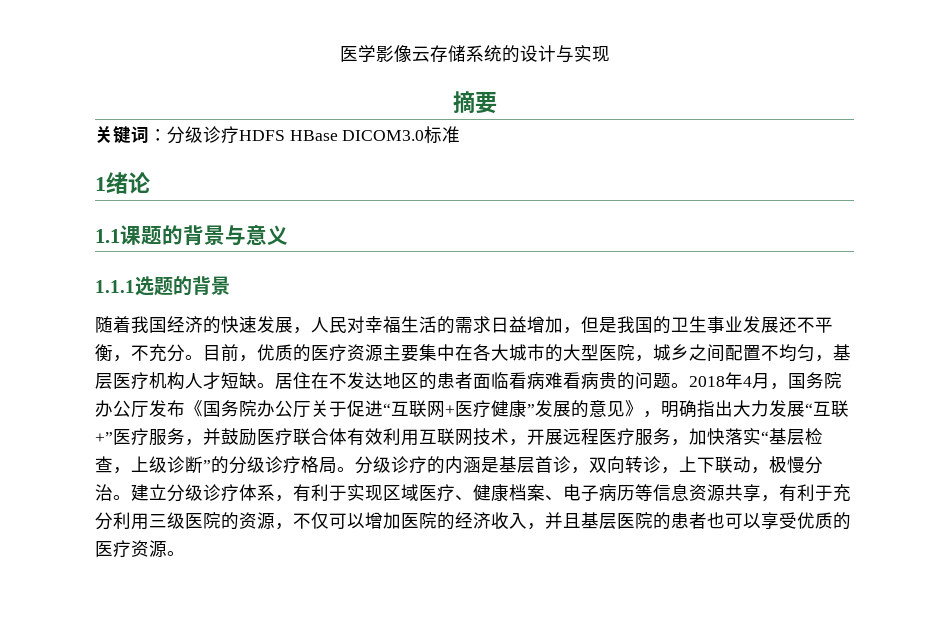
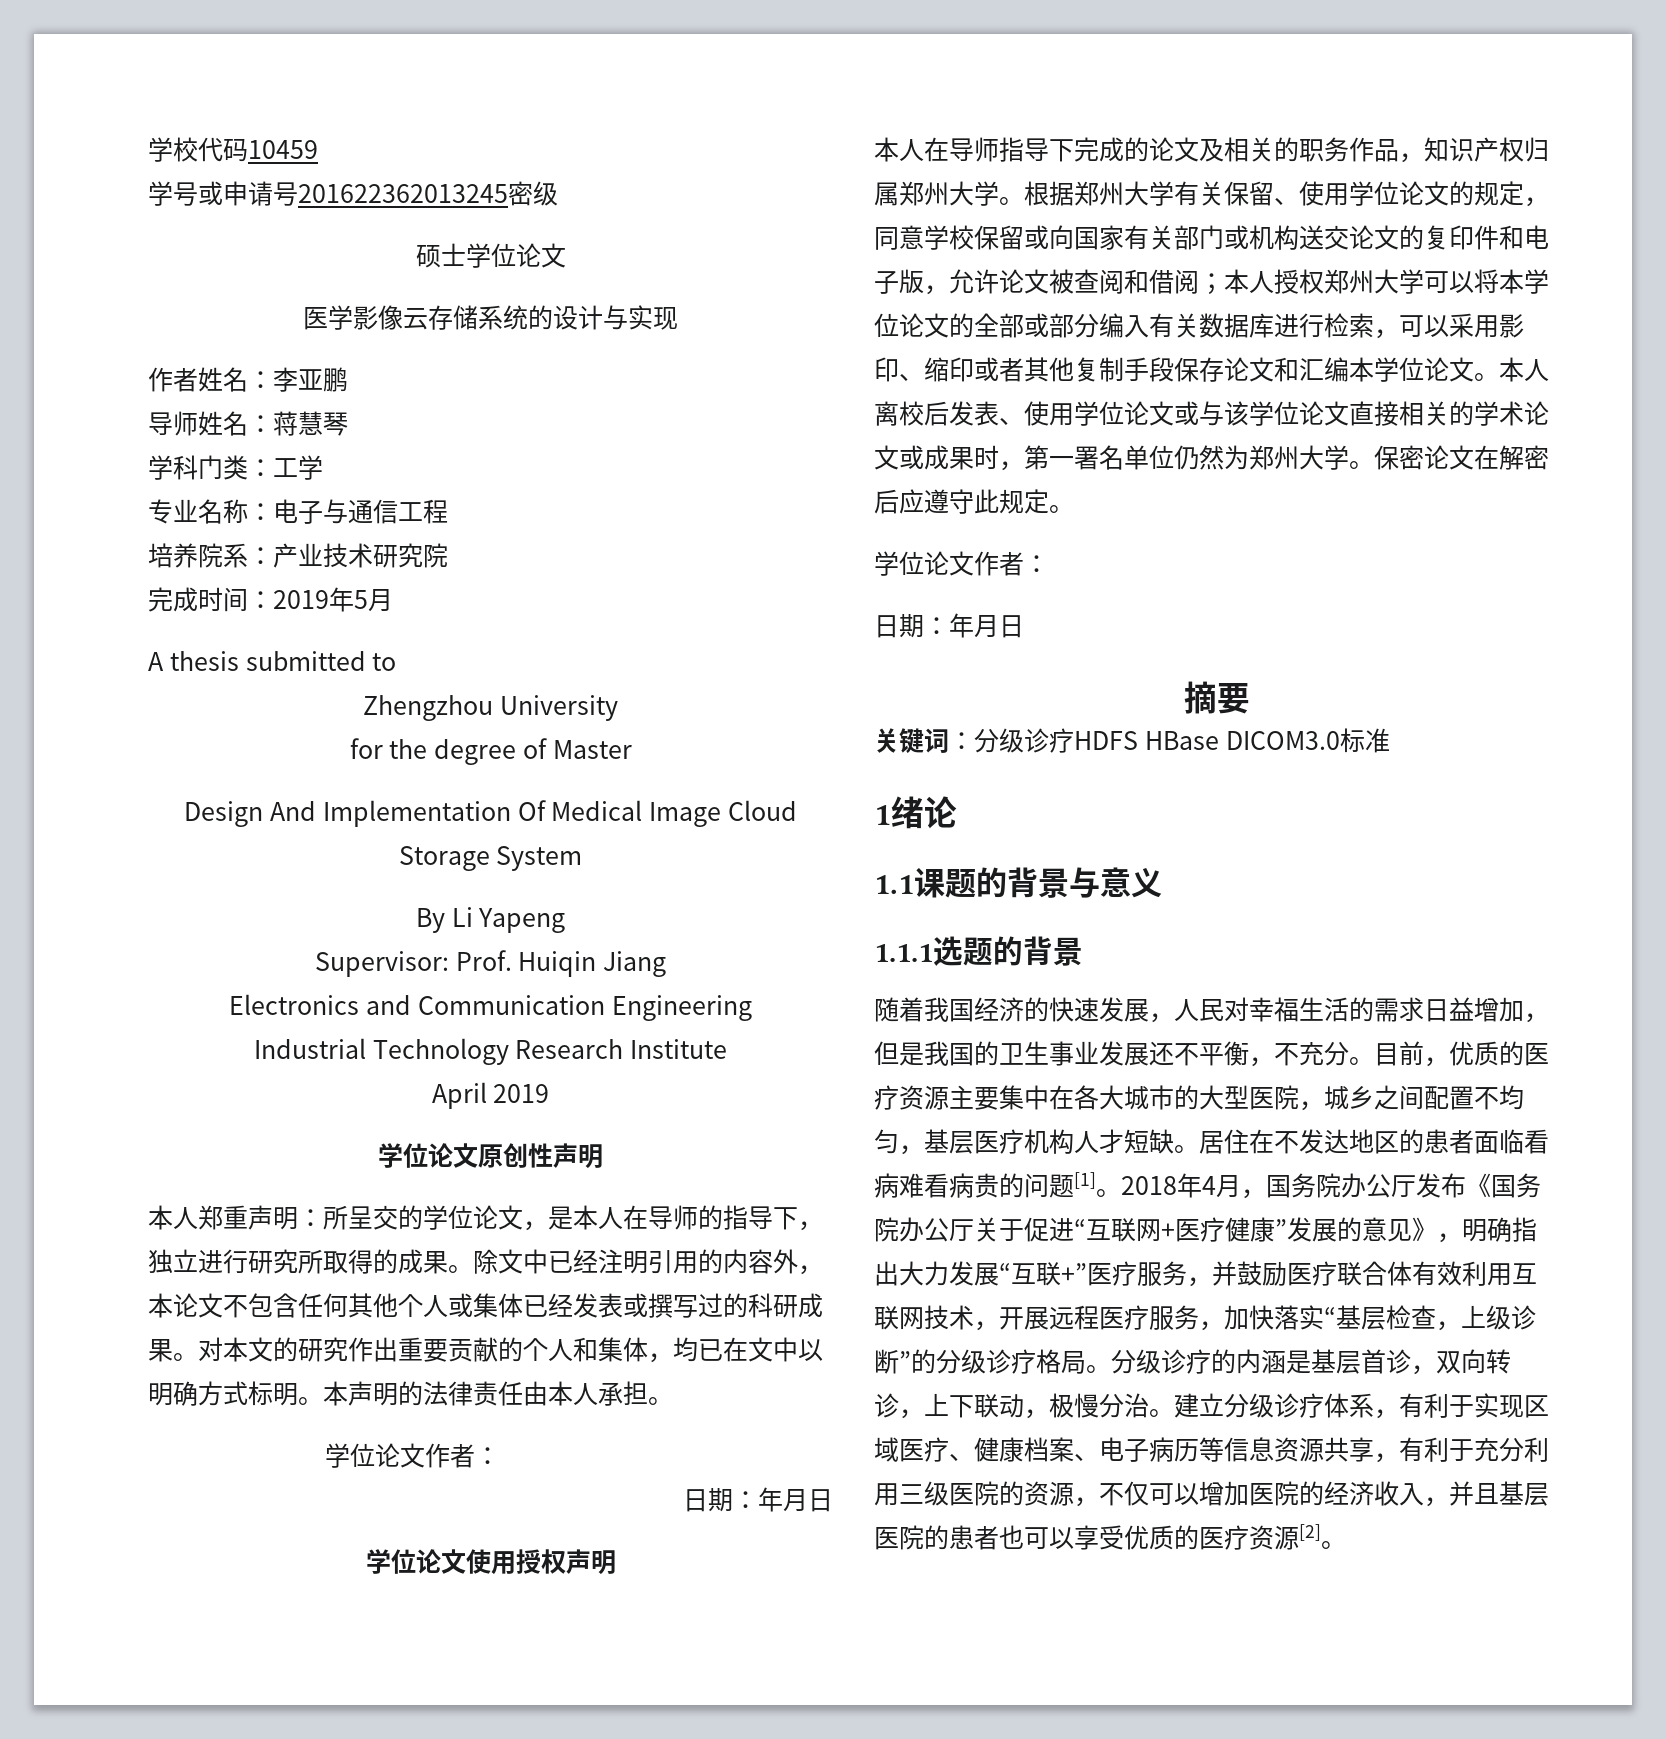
+ 学校代码10459
+ 学号或申请号201622362013245密级
+ 硕士学位论文
+ 作者姓名：李亚鹏
+ 导师姓名：蒋慧琴
+ 学科门类：工学
+ 专业名称：电子与通信工程
+ 培养院系：产业技术研究院
+ 完成时间：2019年5月
+ A thesis submitted to
+ Zhengzhou University
+ for the degree of Master
+ Design And Implementation Of Medical Image Cloud Storage System
+ By Li Yapeng
+ Supervisor: Prof. Huiqin Jiang
+ Electronics and Communication Engineering
+ Industrial Technology Research Institute
+ April 2019
+ 学位论文原创性声明
+ 本人郑重声明：所呈交的学位论文，是本人在导师的指导下，独立进行研究所取得的成果。除文中已经注明引用的内容外，本论文不包含任何其他个人或集体已经发表或撰写过的科研成果。对本文的研究作出重要贡献的个人和集体，均已在文中以明确方式标明。本声明的法律责任由本人承担。
+ 学位论文作者：
+ 日期：年月日
+ 学位论文使用授权声明
+ 本人在导师指导下完成的论文及相关的职务作品，知识产权归属郑州大学。根据郑州大学有关保留、使用学位论文的规定，同意学校保留或向国家有关部门或机构送交论文的复印件和电子版，允许论文被查阅和借阅；本人授权郑州大学可以将本学位论文的全部或部分编入有关数据库进行检索，可以采用影印、缩印或者其他复制手段保存论文和汇编本学位论文。本人离校后发表、使用学位论文或与该学位论文直接相关的学术论文或成果时，第一署名单位仍然为郑州大学。保密论文在解密后应遵守此规定。
+ 学位论文作者：
+ 日期：年月日
- 居住在不发达地区的患者面临看病难看病贵的问题。
+ 居住在不发达地区的患者面临看病难看病贵的问题[1]。
- 建立分级诊疗体系，有利于实现区域医疗、健康档案、电子病历等信息资源共享，有利于充分利用三级医院的资源，不仅可以增加医院的经济收入，并且基层医院的患者也可以享受优质的医疗资源。
+ 建立分级诊疗体系，有利于实现区域医疗、健康档案、电子病历等信息资源共享，有利于充分利用三级医院的资源，不仅可以增加医院的经济收入，并且基层医院的患者也可以享受优质的医疗资源[2]。

